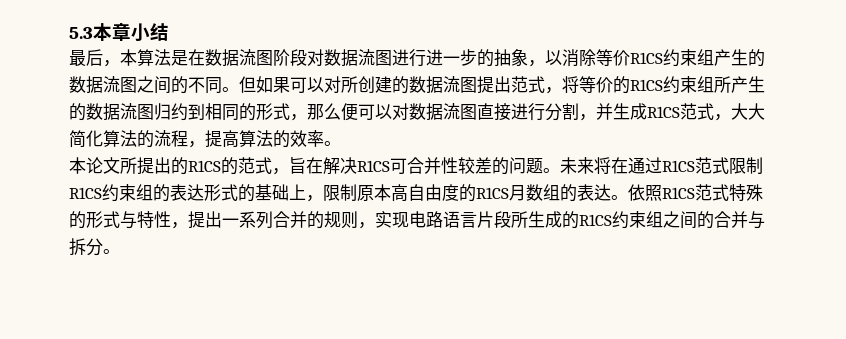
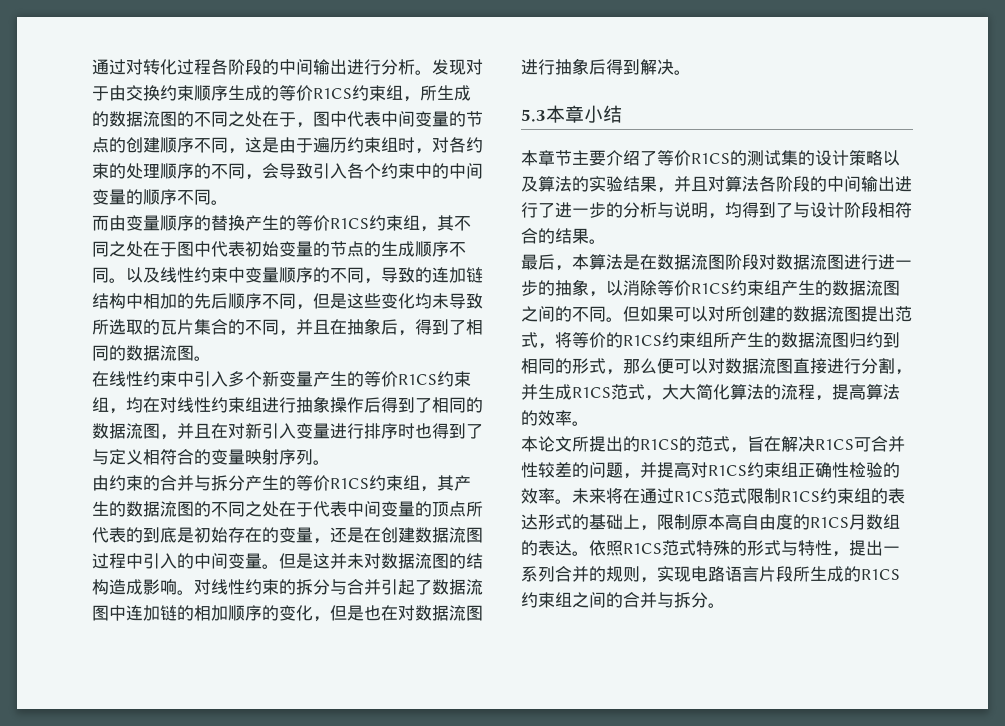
+ 通过对转化过程各阶段的中间输出进行分析。发现对于由交换约束顺序生成的等价R1CS约束组，所生成的数据流图的不同之处在于，图中代表中间变量的节点的创建顺序不同，这是由于遍历约束组时，对各约束的处理顺序的不同，会导致引入各个约束中的中间变量的顺序不同。
+ 而由变量顺序的替换产生的等价R1CS约束组，其不同之处在于图中代表初始变量的节点的生成顺序不同。以及线性约束中变量顺序的不同，导致的连加链结构中相加的先后顺序不同，但是这些变化均未导致所选取的瓦片集合的不同，并且在抽象后，得到了相同的数据流图。
+ 在线性约束中引入多个新变量产生的等价R1CS约束组，均在对线性约束组进行抽象操作后得到了相同的数据流图，并且在对新引入变量进行排序时也得到了与定义相符合的变量映射序列。
+ 由约束的合并与拆分产生的等价R1CS约束组，其产生的数据流图的不同之处在于代表中间变量的顶点所代表的到底是初始存在的变量，还是在创建数据流图过程中引入的中间变量。但是这并未对数据流图的结构造成影响。对线性约束的拆分与合并引起了数据流图中连加链的相加顺序的变化，但是也在对数据流图进行抽象后得到解决。
  5.3本章小结
+ 本章节主要介绍了等价R1CS的测试集的设计策略以及算法的实验结果，并且对算法各阶段的中间输出进行了进一步的分析与说明，均得到了与设计阶段相符合的结果。
- 本论文所提出的R1CS的范式，旨在解决R1CS可合并性较差的问题。
+ 本论文所提出的R1CS的范式，旨在解决R1CS可合并性较差的问题，并提高对R1CS约束组正确性检验的效率。

